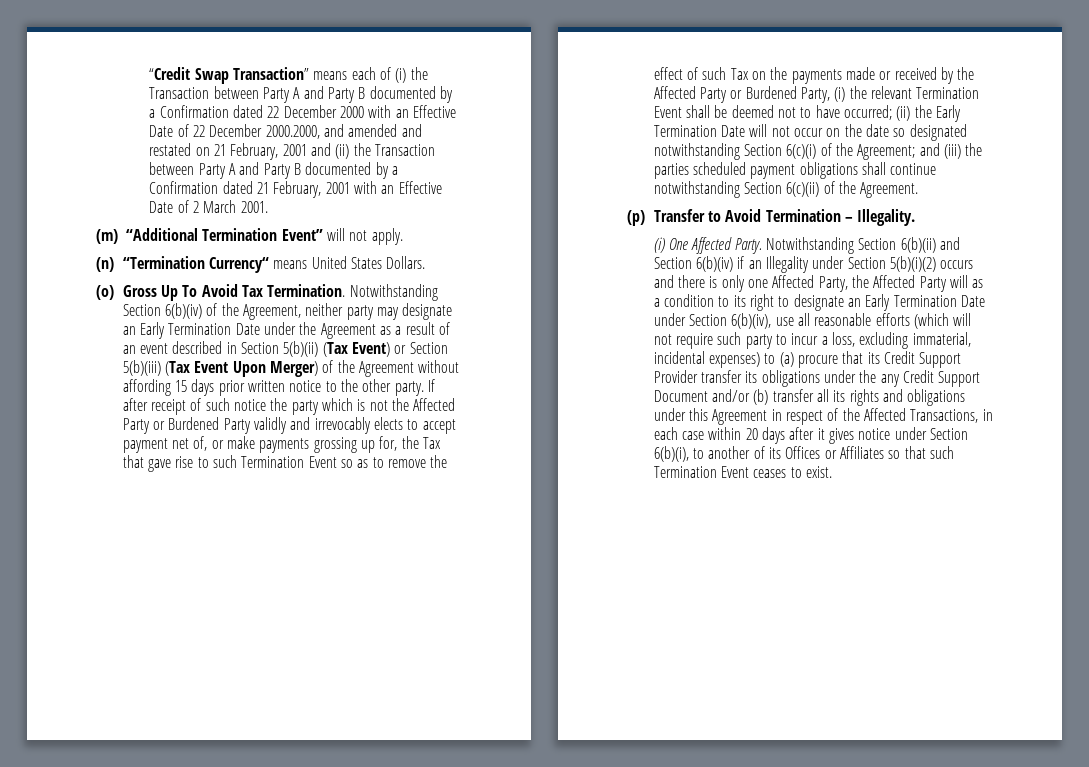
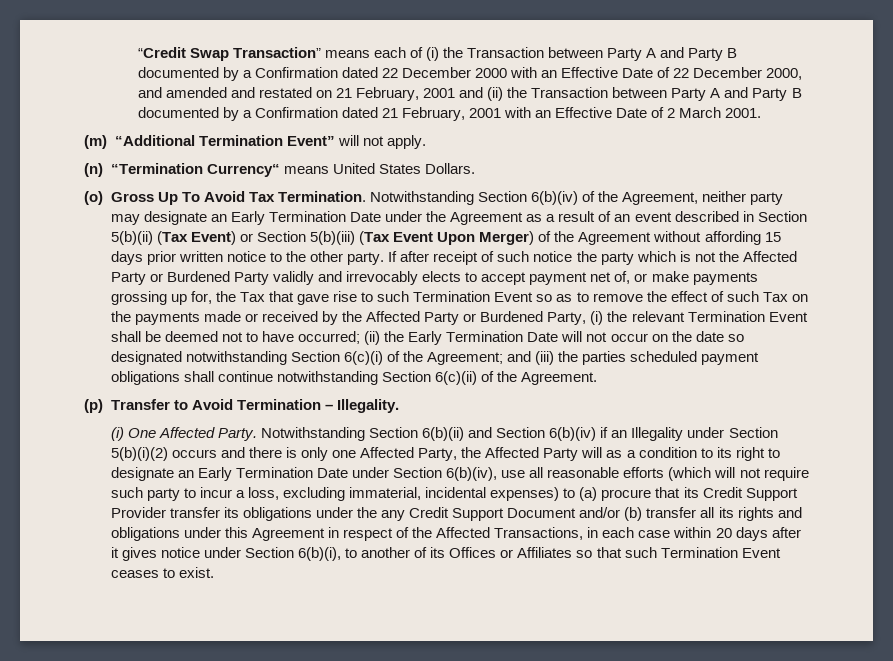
- “Credit Swap Transaction” means each of (i) the Transaction between Party A and Party B documented by a Confirmation dated 22 December 2000 with an Effective Date of 22 December 2000.2000, and amended and restated on 21 February, 2001 and (ii) the Transaction between Party A and Party B documented by a Confirmation dated 21 February, 2001 with an Effective Date of 2 March 2001.
+ “Credit Swap Transaction” means each of (i) the Transaction between Party A and Party B documented by a Confirmation dated 22 December 2000 with an Effective Date of 22 December 2000, and amended and restated on 21 February, 2001 and (ii) the Transaction between Party A and Party B documented by a Confirmation dated 21 February, 2001 with an Effective Date of 2 March 2001.

